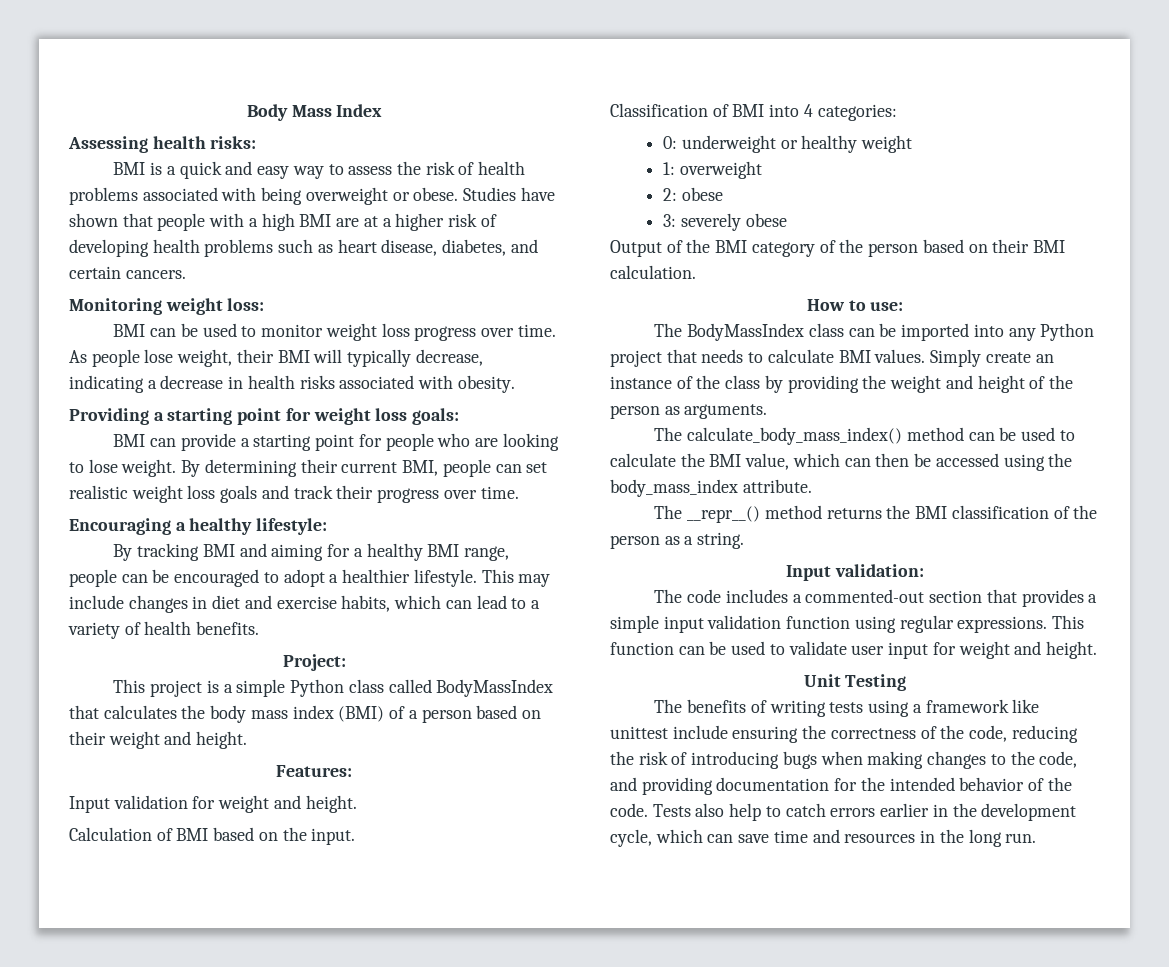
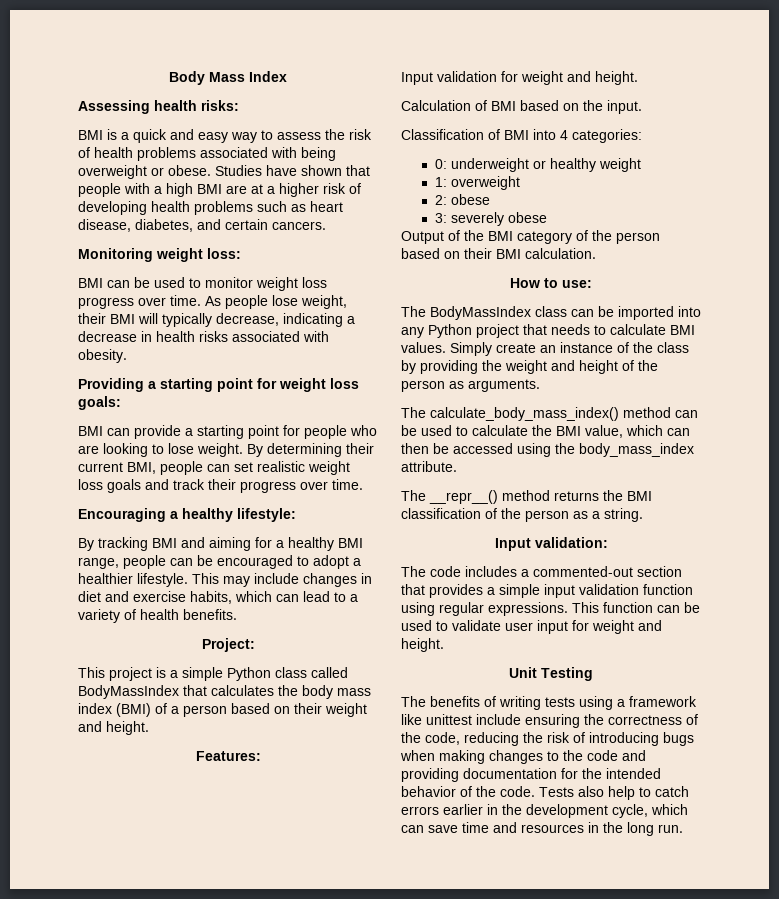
- The benefits of writing tests using a framework like unittest include ensuring the correctness of the code, reducing the risk of introducing bugs when making changes to the code, and providing documentation for the intended behavior of the code.
+ The benefits of writing tests using a framework like unittest include ensuring the correctness of the code, reducing the risk of introducing bugs when making changes to the code and providing documentation for the intended behavior of the code.

